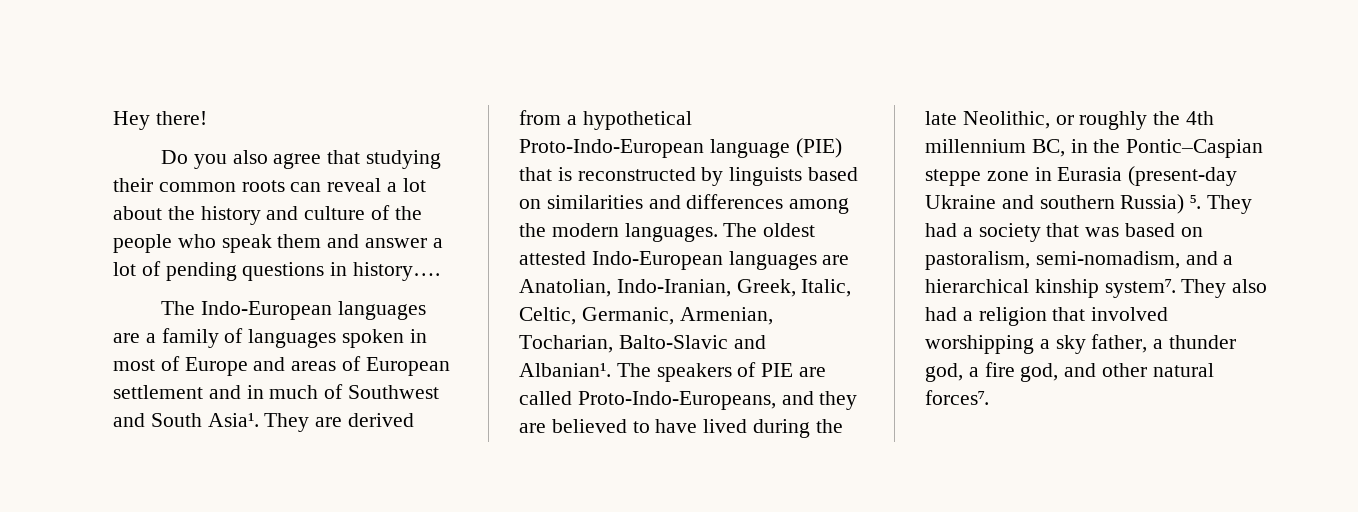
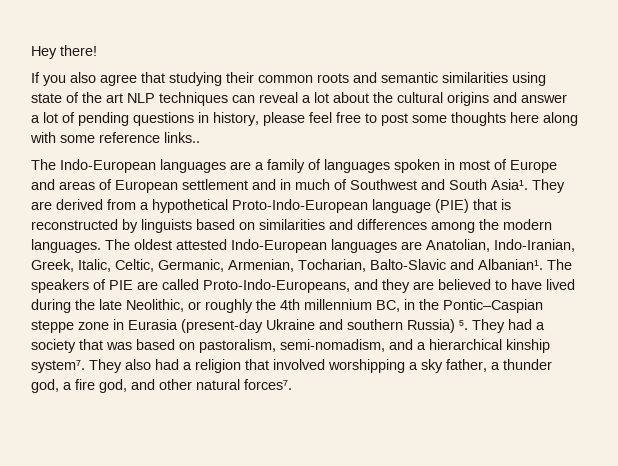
- Do you also agree that studying their common roots can reveal a lot about the history and culture of the people who speak them and answer a lot of pending questions in history….
+ If you also agree that studying their common roots and semantic similarities using state of the art NLP techniques can reveal a lot about the cultural origins and answer a lot of pending questions in history, please feel free to post some thoughts here along with some reference links..

